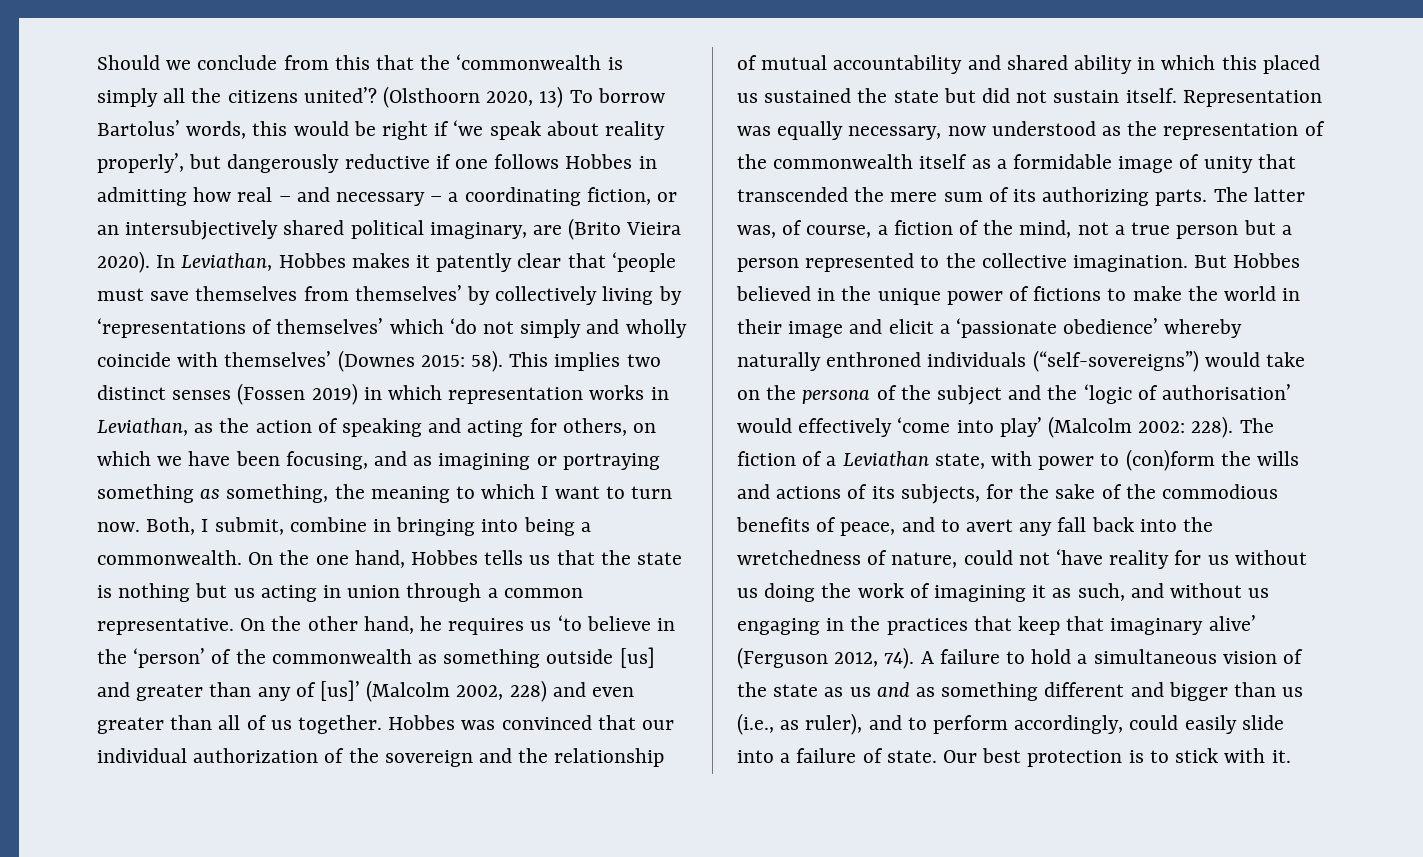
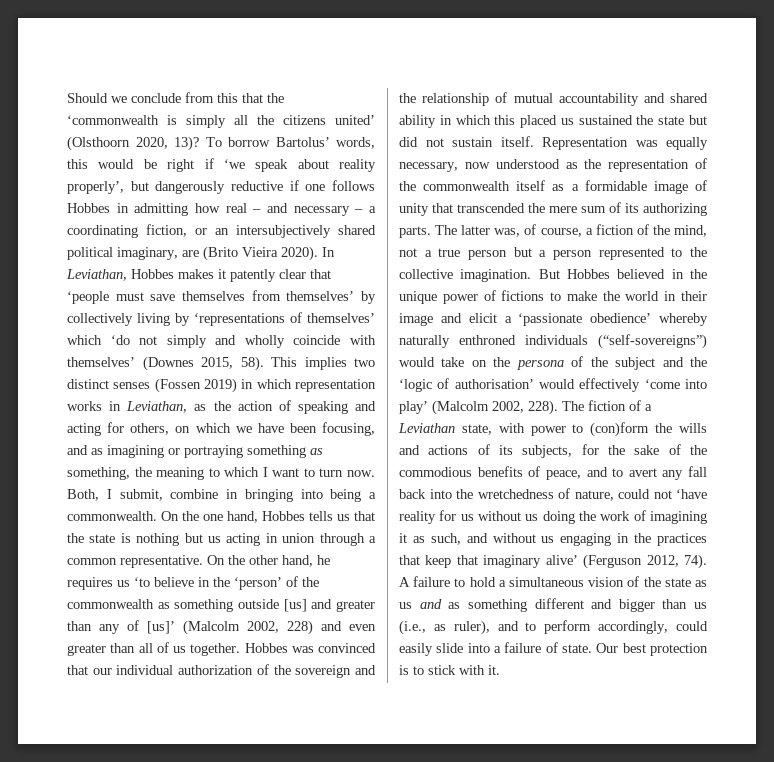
- Should we conclude from this that the ‘commonwealth is simply all the citizens united’? (Olsthoorn 2020, 13) To borrow Bartolus’ words, this would be right if ‘we speak about reality properly’, but dangerously reductive if one follows Hobbes in admitting how real – and necessary – a coordinating fiction, or an intersubjectively shared political imaginary, are (Brito Vieira 2020).
+ Should we conclude from this that the ‘commonwealth is simply all the citizens united’ (Olsthoorn 2020, 13)? To borrow Bartolus’ words, this would be right if ‘we speak about reality properly’, but dangerously reductive if one follows Hobbes in admitting how real – and necessary – a coordinating fiction, or an intersubjectively shared political imaginary, are (Brito Vieira 2020).
- In Leviathan, Hobbes makes it patently clear that ‘people must save themselves from themselves’ by collectively living by ‘representations of themselves’ which ‘do not simply and wholly coincide with themselves’ (Downes 2015: 58).
+ In Leviathan, Hobbes makes it patently clear that ‘people must save themselves from themselves’ by collectively living by ‘representations of themselves’ which ‘do not simply and wholly coincide with themselves’ (Downes 2015, 58).
- But Hobbes believed in the unique power of fictions to make the world in their image and elicit a ‘passionate obedience’ whereby naturally enthroned individuals (“self-sovereigns”) would take on the persona of the subject and the ‘logic of authorisation’ would effectively ‘come into play’ (Malcolm 2002: 228).
+ But Hobbes believed in the unique power of fictions to make the world in their image and elicit a ‘passionate obedience’ whereby naturally enthroned individuals (“self-sovereigns”) would take on the persona of the subject and the ‘logic of authorisation’ would effectively ‘come into play’ (Malcolm 2002, 228).

